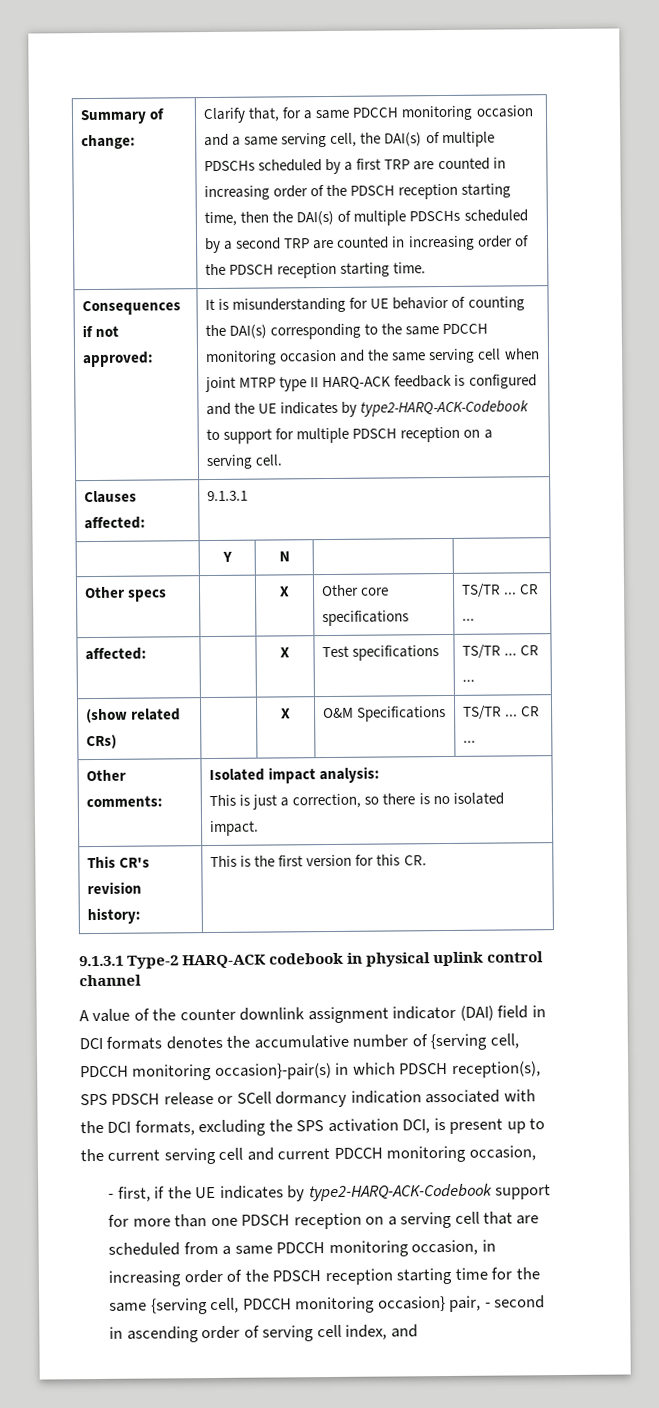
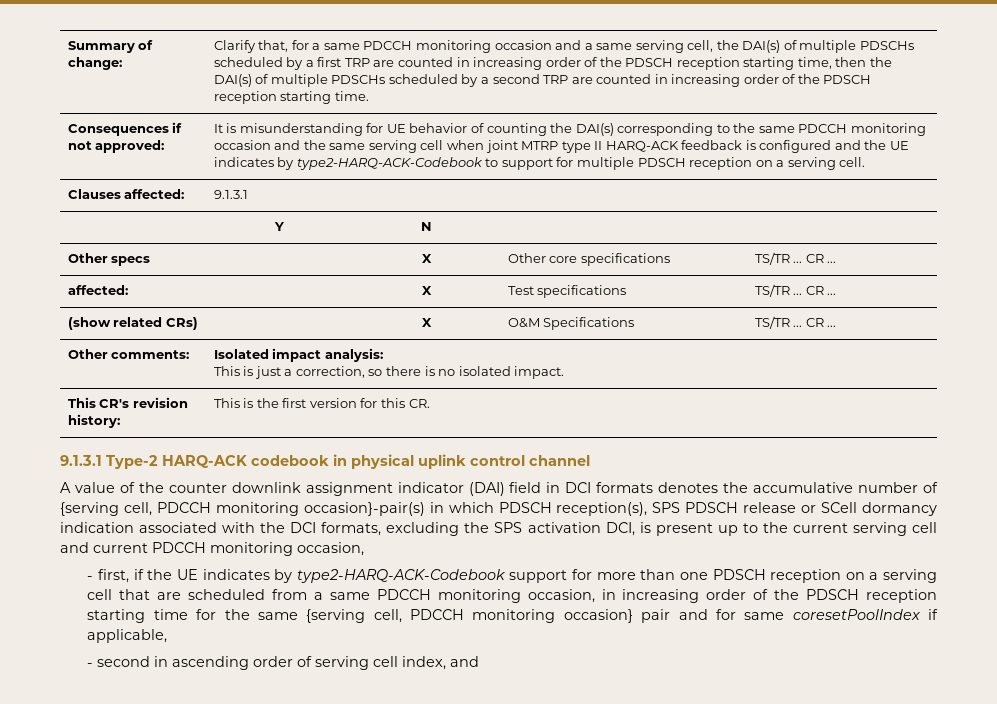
- - first, if the UE indicates by type2-HARQ-ACK-Codebook support for more than one PDSCH reception on a serving cell that are scheduled from a same PDCCH monitoring occasion, in increasing order of the PDSCH reception starting time for the same {serving cell, PDCCH monitoring occasion} pair, - second in ascending order of serving cell index, and
+ - first, if the UE indicates by type2-HARQ-ACK-Codebook support for more than one PDSCH reception on a serving cell that are scheduled from a same PDCCH monitoring occasion, in increasing order of the PDSCH reception starting time for the same {serving cell, PDCCH monitoring occasion} pair and for same coresetPoolIndex if applicable,
+ - second in ascending order of serving cell index, and

